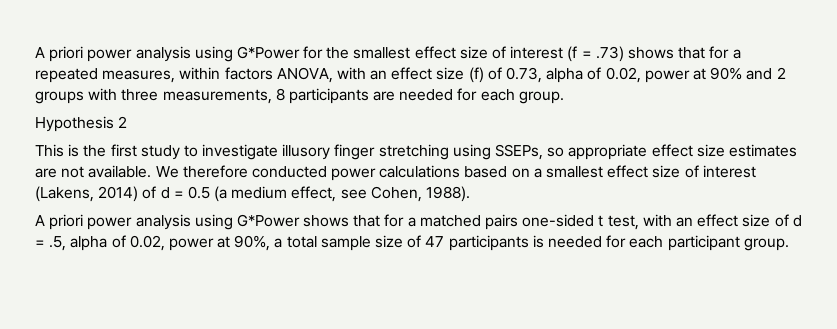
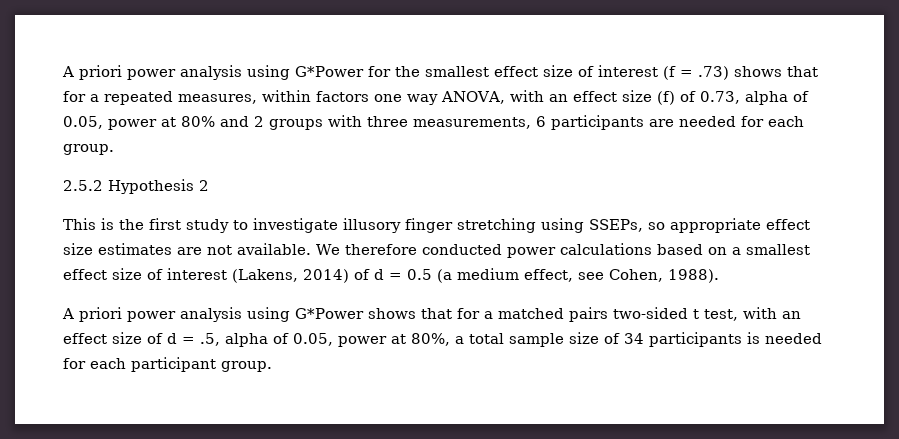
- A priori power analysis using G*Power for the smallest effect size of interest (f = .73) shows that for a repeated measures, within factors ANOVA, with an effect size (f) of 0.73, alpha of 0.02, power at 90% and 2 groups with three measurements, 8 participants are needed for each group.
+ A priori power analysis using G*Power for the smallest effect size of interest (f = .73) shows that for a repeated measures, within factors one way ANOVA, with an effect size (f) of 0.73, alpha of 0.05, power at 80% and 2 groups with three measurements, 6 participants are needed for each group.
- Hypothesis 2
+ 2.5.2 Hypothesis 2
- A priori power analysis using G*Power shows that for a matched pairs one-sided t test, with an effect size of d = .5, alpha of 0.02, power at 90%, a total sample size of 47 participants is needed for each participant group.
+ A priori power analysis using G*Power shows that for a matched pairs two-sided t test, with an effect size of d = .5, alpha of 0.05, power at 80%, a total sample size of 34 participants is needed for each participant group.

